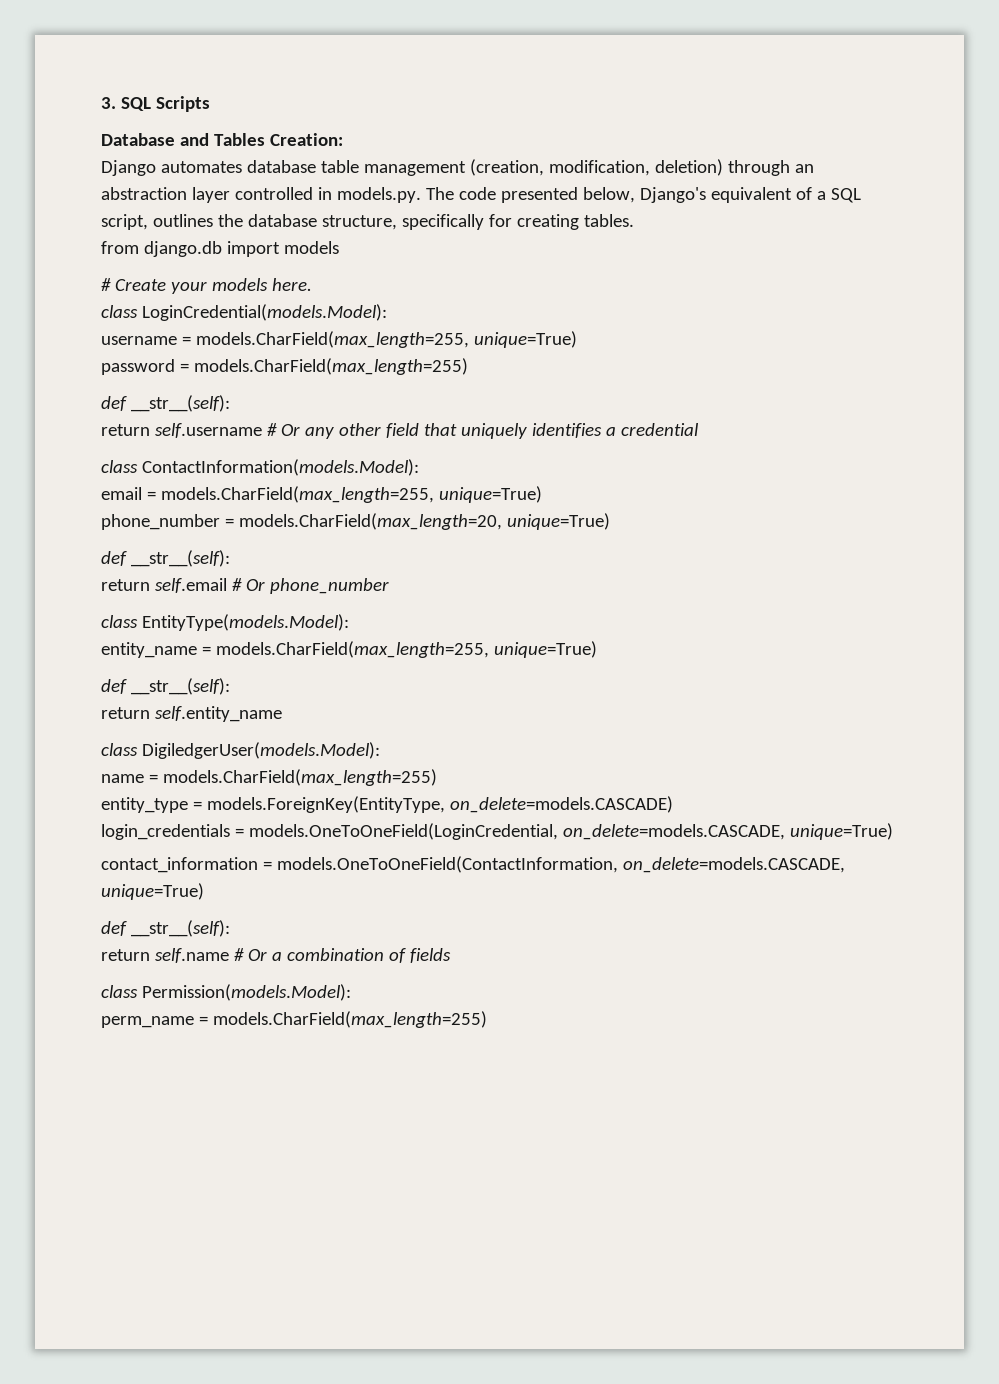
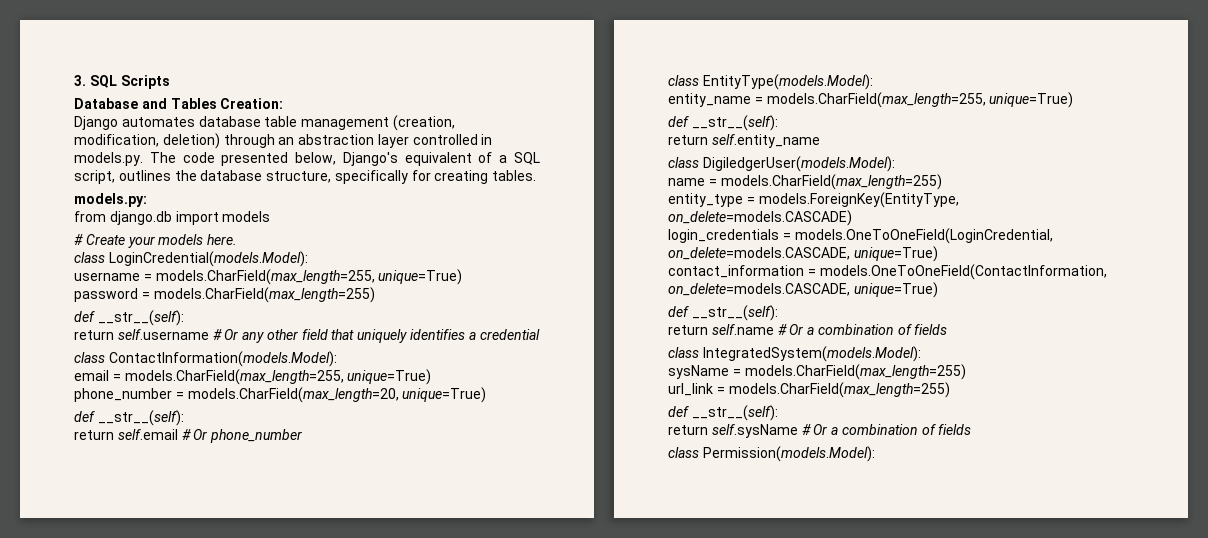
+ models.py:
+ class IntegratedSystem(models.Model):
+ sysName = models.CharField(max_length=255)
+ url_link = models.CharField(max_length=255)
+ def __str__(self):
+ return self.sysName # Or a combination of fields
  class Permission(models.Model):
- perm_name = models.CharField(max_length=255)

